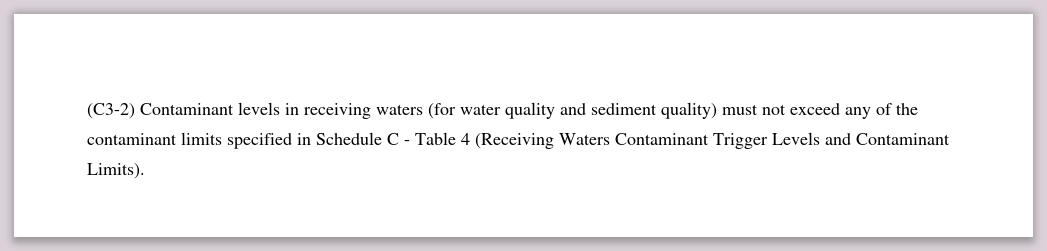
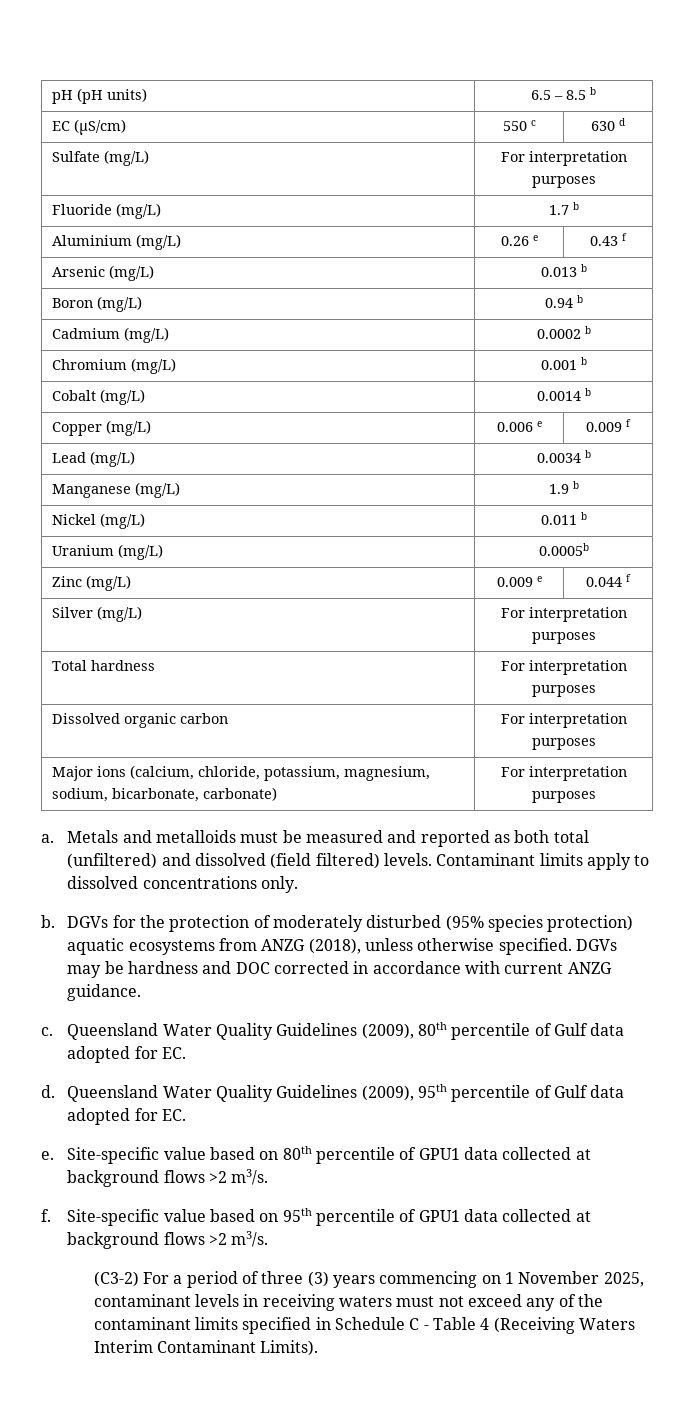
- (C3-2) Contaminant levels in receiving waters (for water quality and sediment quality) must not exceed any of the contaminant limits specified in Schedule C - Table 4 (Receiving Waters Contaminant Trigger Levels and Contaminant Limits).
+ pH (pH units) | 6.5 – 8.5 b
+ EC (µS/cm) | 550 c | 630 d
+ Sulfate (mg/L) | For interpretation purposes
+ Fluoride (mg/L) | 1.7 b
+ Aluminium (mg/L) | 0.26 e | 0.43 f
+ Arsenic (mg/L) | 0.013 b
+ Boron (mg/L) | 0.94 b
+ Cadmium (mg/L) | 0.0002 b
+ Chromium (mg/L) | 0.001 b
+ Cobalt (mg/L) | 0.0014 b
+ Copper (mg/L) | 0.006 e | 0.009 f
+ Lead (mg/L) | 0.0034 b
+ Manganese (mg/L) | 1.9 b
+ Nickel (mg/L) | 0.011 b
+ Uranium (mg/L) | 0.0005b
+ Zinc (mg/L) | 0.009 e | 0.044 f
+ Silver (mg/L) | For interpretation purposes
+ Total hardness | For interpretation purposes
+ Dissolved organic carbon | For interpretation purposes
+ Major ions (calcium, chloride, potassium, magnesium, sodium, bicarbonate, carbonate) | For interpretation purposes
+ a. Metals and metalloids must be measured and reported as both total (unfiltered) and dissolved (field filtered) levels. Contaminant limits apply to dissolved concentrations only.
+ b. DGVs for the protection of moderately disturbed (95% species protection) aquatic ecosystems from ANZG (2018), unless otherwise specified. DGVs may be hardness and DOC corrected in accordance with current ANZG guidance.
+ c. Queensland Water Quality Guidelines (2009), 80th percentile of Gulf data adopted for EC.
+ d. Queensland Water Quality Guidelines (2009), 95th percentile of Gulf data adopted for EC.
+ e. Site-specific value based on 80th percentile of GPU1 data collected at background flows >2 m3/s.
+ f. Site-specific value based on 95th percentile of GPU1 data collected at background flows >2 m3/s.
+ (C3-2) For a period of three (3) years commencing on 1 November 2025, contaminant levels in receiving waters must not exceed any of the contaminant limits specified in Schedule C - Table 4 (Receiving Waters Interim Contaminant Limits).

